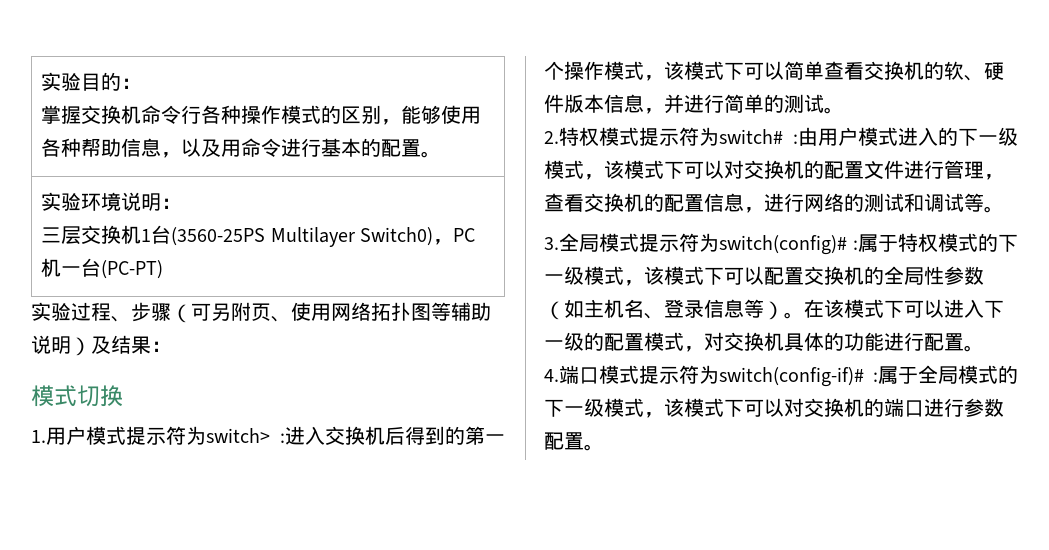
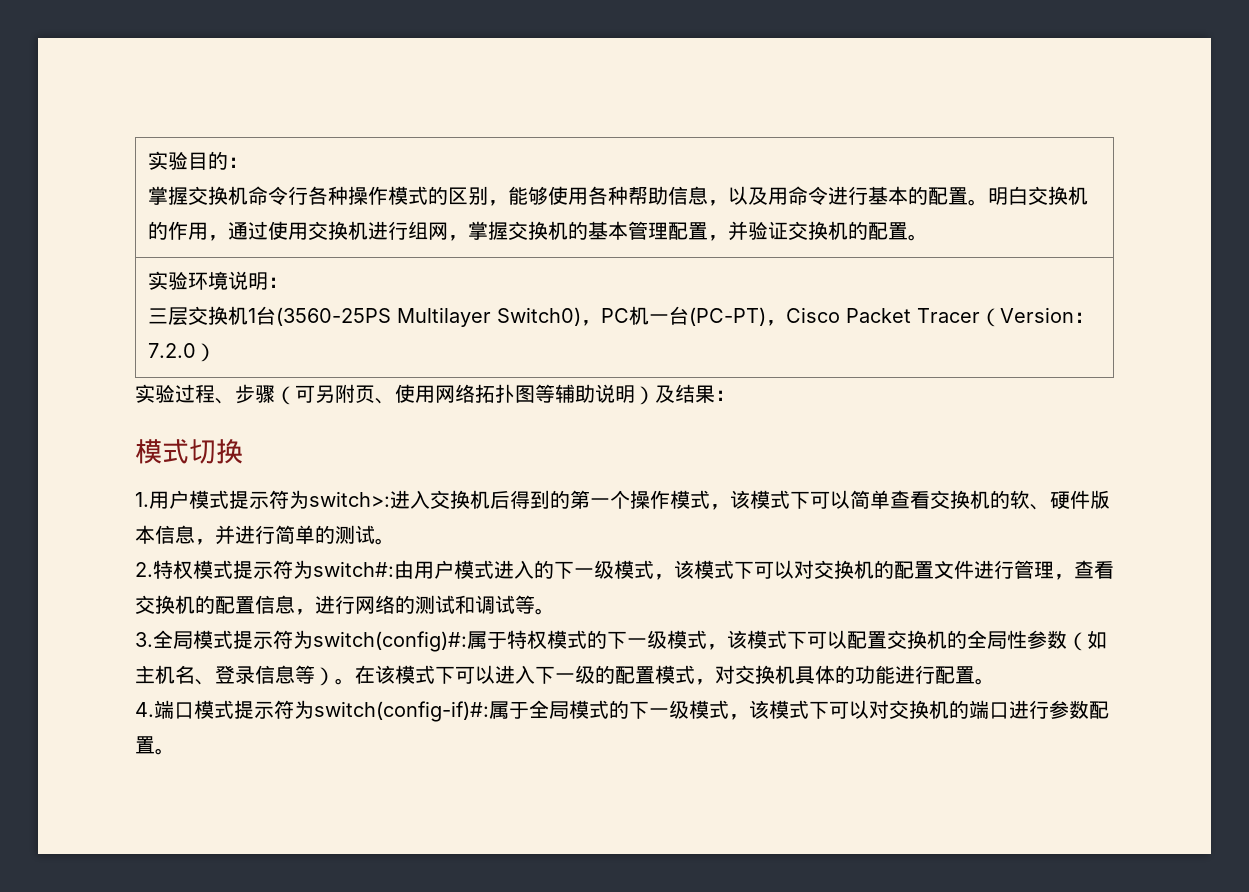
+ 明白交换机的作用，通过使用交换机进行组网，掌握交换机的基本管理配置，并验证交换机的配置。
  实验环境说明：
- 三层交换机1台(3560-25PS Multilayer Switch0)，PC机一台(PC-PT)
+ 三层交换机1台(3560-25PS Multilayer Switch0)，PC机一台(PC-PT)，Cisco Packet Tracer（Version：7.2.0）
- 1.用户模式提示符为switch> :进入交换机后得到的第一个操作模式，该模式下可以简单查看交换机的软、硬件版本信息，并进行简单的测试。
+ 1.用户模式提示符为switch>:进入交换机后得到的第一个操作模式，该模式下可以简单查看交换机的软、硬件版本信息，并进行简单的测试。
- 2.特权模式提示符为switch# :由用户模式进入的下一级模式，该模式下可以对交换机的配置文件进行管理，查看交换机的配置信息，进行网络的测试和调试等。
+ 2.特权模式提示符为switch#:由用户模式进入的下一级模式，该模式下可以对交换机的配置文件进行管理，查看交换机的配置信息，进行网络的测试和调试等。
- 3.全局模式提示符为switch(config)# :属于特权模式的下一级模式，该模式下可以配置交换机的全局性参数（如主机名、登录信息等）。
+ 3.全局模式提示符为switch(config)#:属于特权模式的下一级模式，该模式下可以配置交换机的全局性参数（如主机名、登录信息等）。
- 4.端口模式提示符为switch(config-if)# :属于全局模式的下一级模式，该模式下可以对交换机的端口进行参数配置。
+ 4.端口模式提示符为switch(config-if)#:属于全局模式的下一级模式，该模式下可以对交换机的端口进行参数配置。

